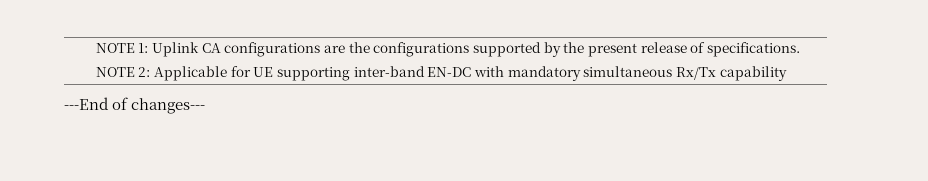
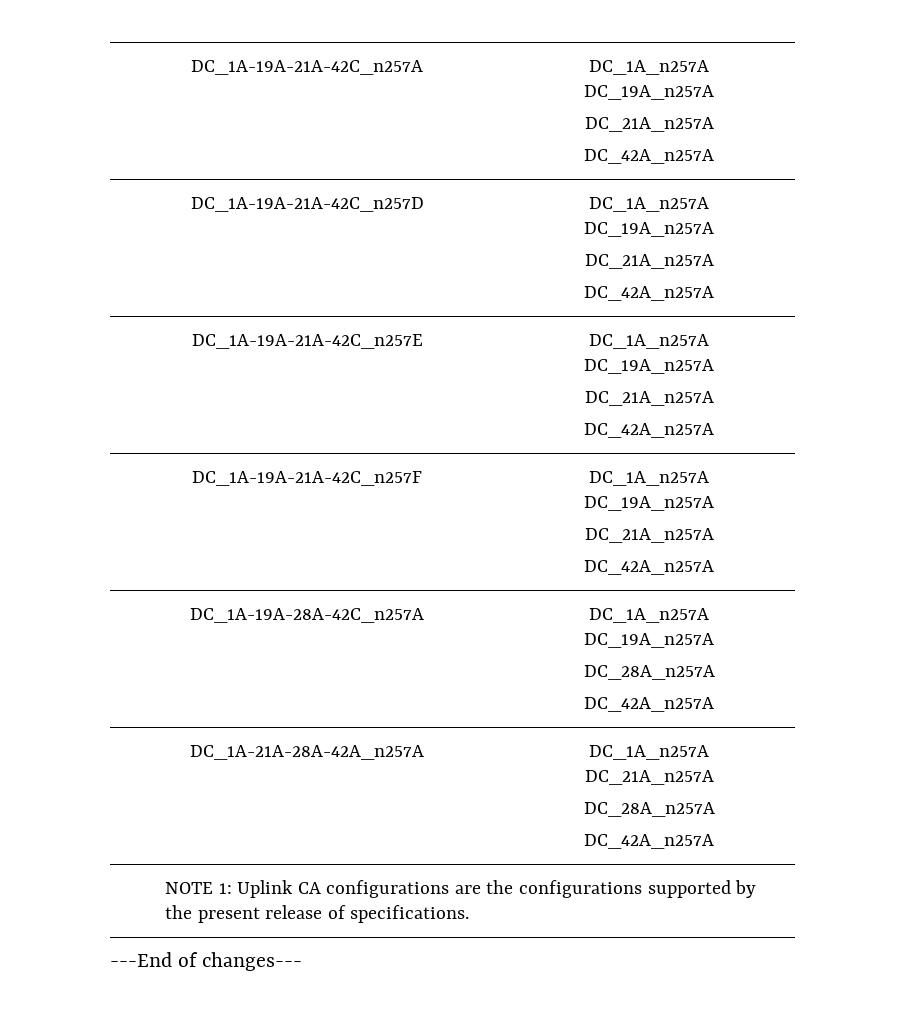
+ DC_1A-19A-21A-42C_n257A | DC_1A_n257A
+ DC_19A_n257A
+ DC_21A_n257A
+ DC_42A_n257A
+ DC_1A-19A-21A-42C_n257D | DC_1A_n257A
+ DC_19A_n257A
+ DC_21A_n257A
+ DC_42A_n257A
+ DC_1A-19A-21A-42C_n257E | DC_1A_n257A
+ DC_19A_n257A
+ DC_21A_n257A
+ DC_42A_n257A
+ DC_1A-19A-21A-42C_n257F | DC_1A_n257A
+ DC_19A_n257A
+ DC_21A_n257A
+ DC_42A_n257A
+ DC_1A-19A-28A-42C_n257A | DC_1A_n257A
+ DC_19A_n257A
+ DC_28A_n257A
+ DC_42A_n257A
+ DC_1A-21A-28A-42A_n257A | DC_1A_n257A
+ DC_21A_n257A
+ DC_28A_n257A
+ DC_42A_n257A
  NOTE 1: Uplink CA configurations are the configurations supported by the present release of specifications.
- NOTE 2: Applicable for UE supporting inter-band EN-DC with mandatory simultaneous Rx/Tx capability

